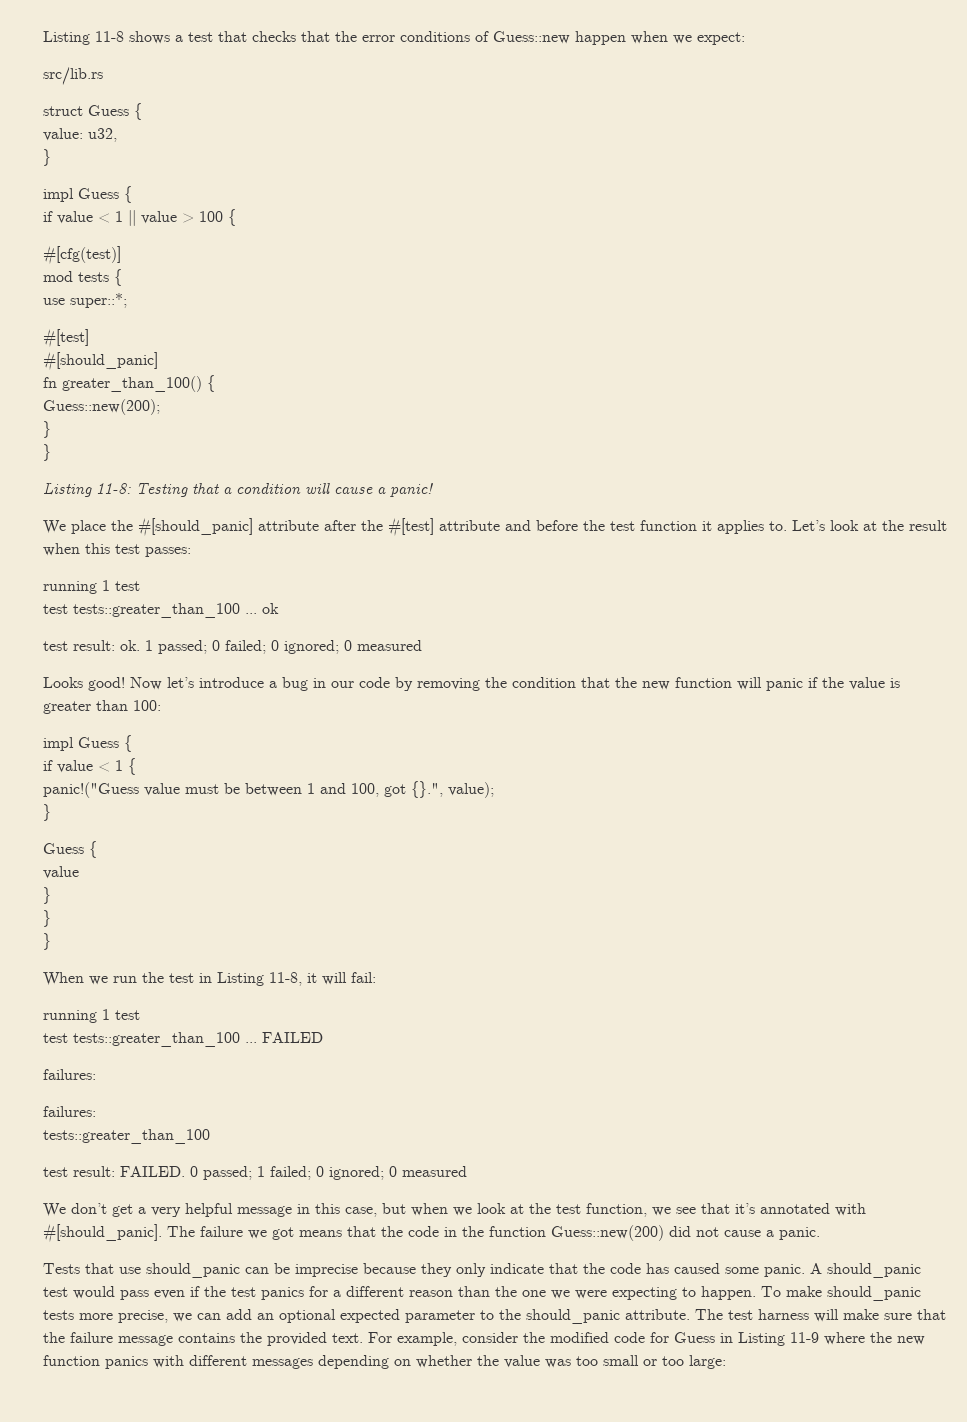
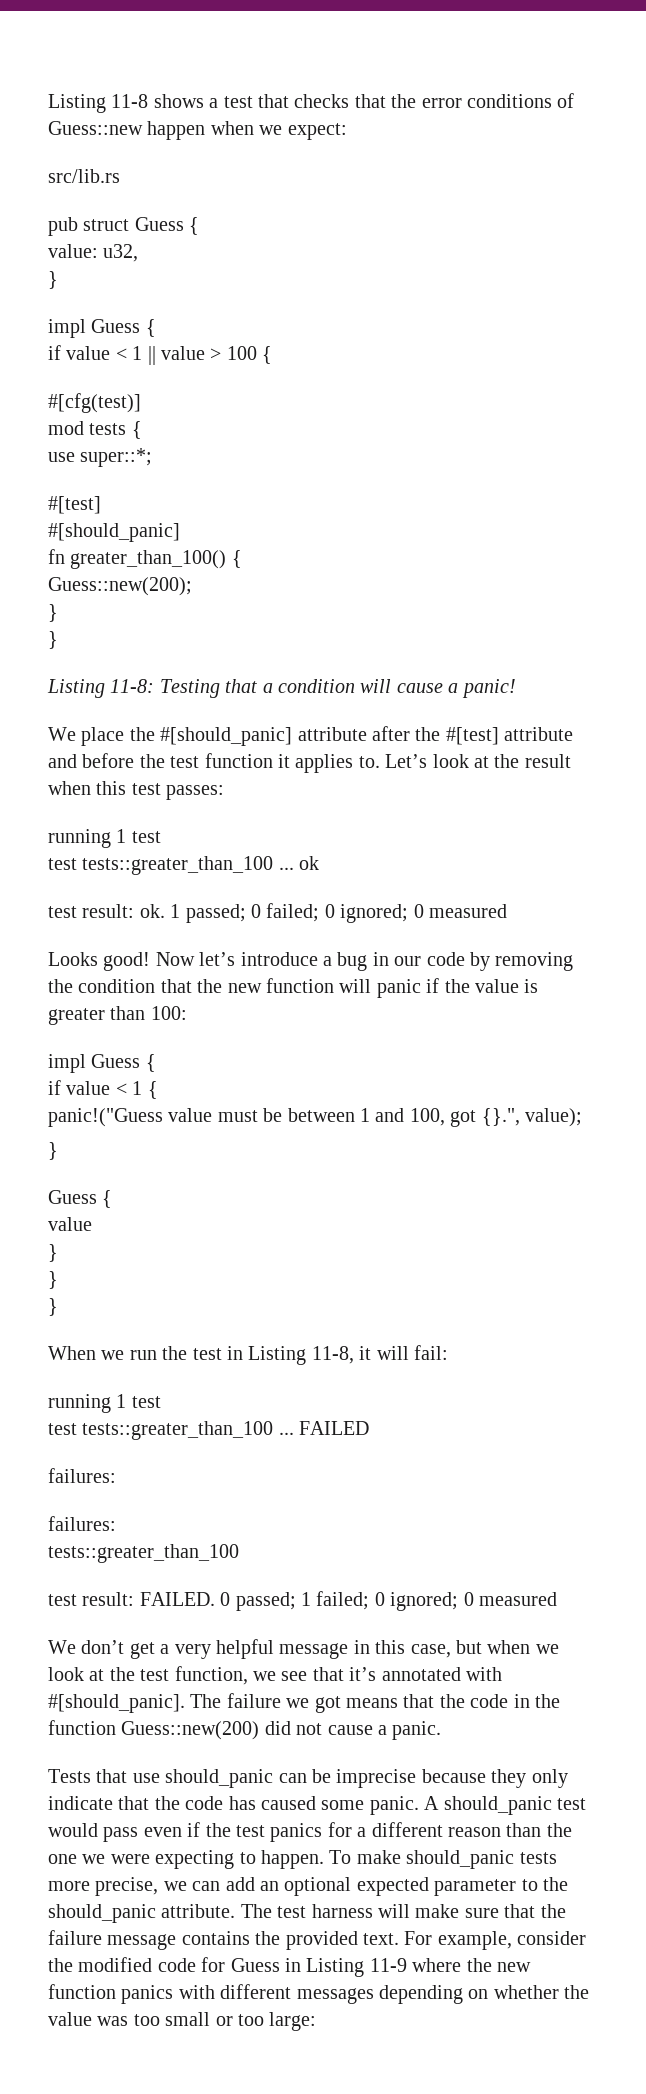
- struct Guess {
+ pub struct Guess {

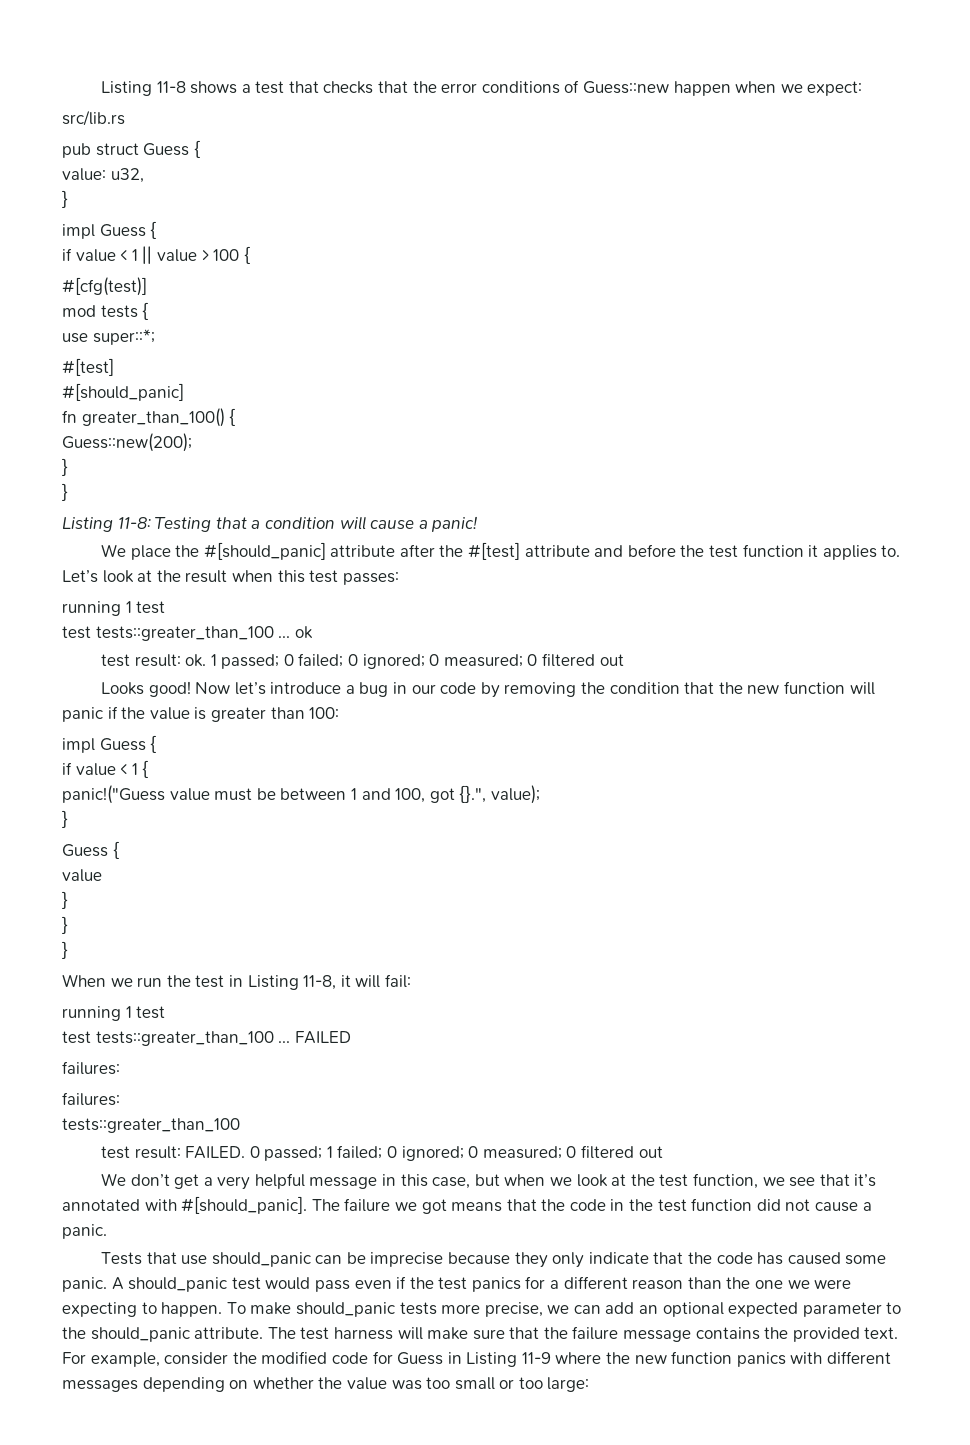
- 1 passed; 0 failed; 0 ignored; 0 measured
+ 1 passed; 0 failed; 0 ignored; 0 measured; 0 filtered out
- 0 passed; 1 failed; 0 ignored; 0 measured
+ 0 passed; 1 failed; 0 ignored; 0 measured; 0 filtered out
- The failure we got means that the code in the function Guess::new(200) did not cause a panic.
+ The failure we got means that the code in the test function did not cause a panic.

